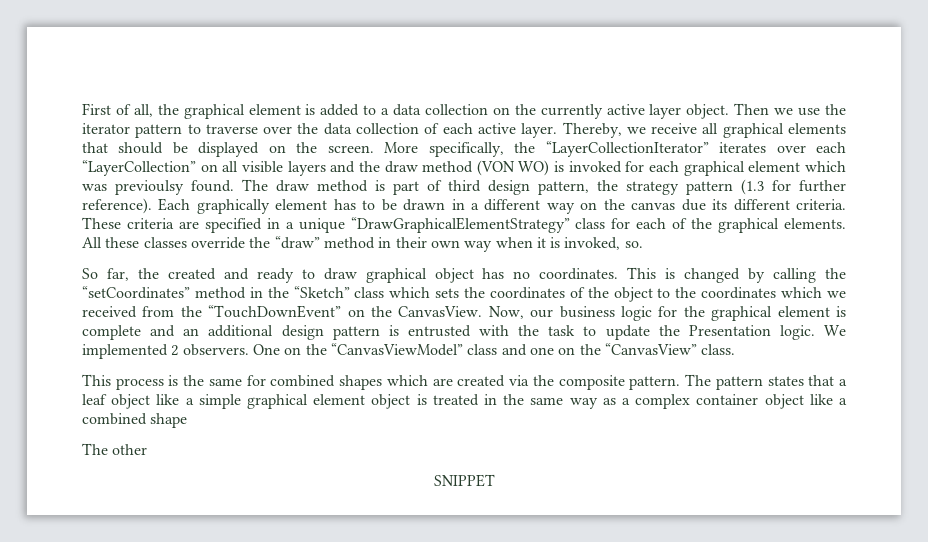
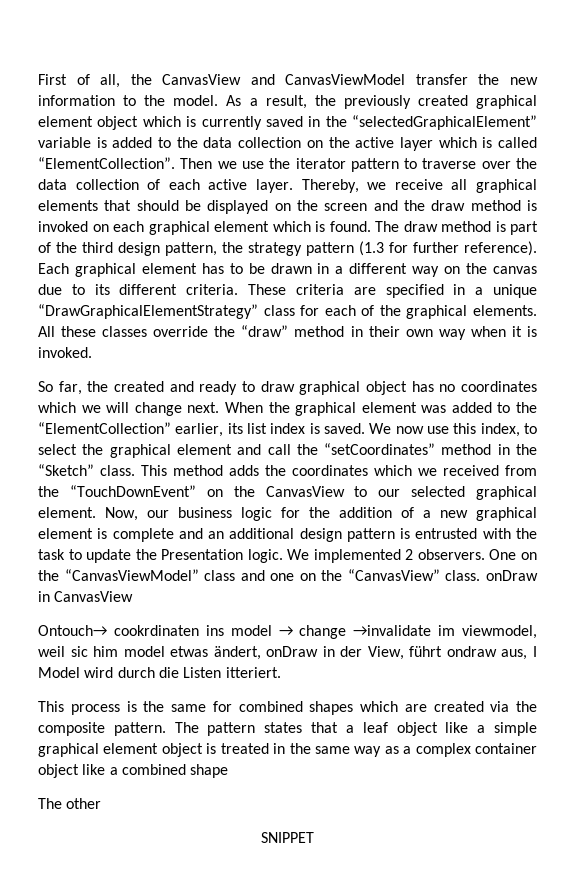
- First of all, the graphical element is added to a data collection on the currently active layer object.
+ First of all, the CanvasView and CanvasViewModel transfer the new information to the model. As a result, the previously created graphical element object which is currently saved in the “selectedGraphicalElement” variable is added to the data collection on the active layer which is called “ElementCollection”.
- Thereby, we receive all graphical elements that should be displayed on the screen. More specifically, the “LayerCollectionIterator” iterates over each “LayerCollection” on all visible layers and the draw method (VON WO) is invoked for each graphical element which was previoulsy found.
+ Thereby, we receive all graphical elements that should be displayed on the screen and the draw method is invoked on each graphical element which is found.
- The draw method is part of third design pattern, the strategy pattern (1.3 for further reference).
+ The draw method is part of the third design pattern, the strategy pattern (1.3 for further reference).
- Each graphically element has to be drawn in a different way on the canvas due its different criteria.
+ Each graphical element has to be drawn in a different way on the canvas due to its different criteria.
- All these classes override the “draw” method in their own way when it is invoked, so.
+ All these classes override the “draw” method in their own way when it is invoked.
- So far, the created and ready to draw graphical object has no coordinates. This is changed by calling the “setCoordinates” method in the “Sketch” class which sets the coordinates of the object to the coordinates which we received from the “TouchDownEvent” on the CanvasView.
+ So far, the created and ready to draw graphical object has no coordinates which we will change next. When the graphical element was added to the “ElementCollection” earlier, its list index is saved. We now use this index, to select the graphical element and call the “setCoordinates” method in the “Sketch” class. This method adds the coordinates which we received from the “TouchDownEvent” on the CanvasView to our selected graphical element.
- Now, our business logic for the graphical element is complete and an additional design pattern is entrusted with the task to update the Presentation logic.
+ Now, our business logic for the addition of a new graphical element is complete and an additional design pattern is entrusted with the task to update the Presentation logic.
- One on the “CanvasViewModel” class and one on the “CanvasView” class.
+ One on the “CanvasViewModel” class and one on the “CanvasView” class. onDraw in CanvasView
+ Ontouch→ cookrdinaten ins model → change →invalidate im viewmodel, weil sic him model etwas ändert, onDraw in der View, führt ondraw aus, I Model wird durch die Listen itteriert.

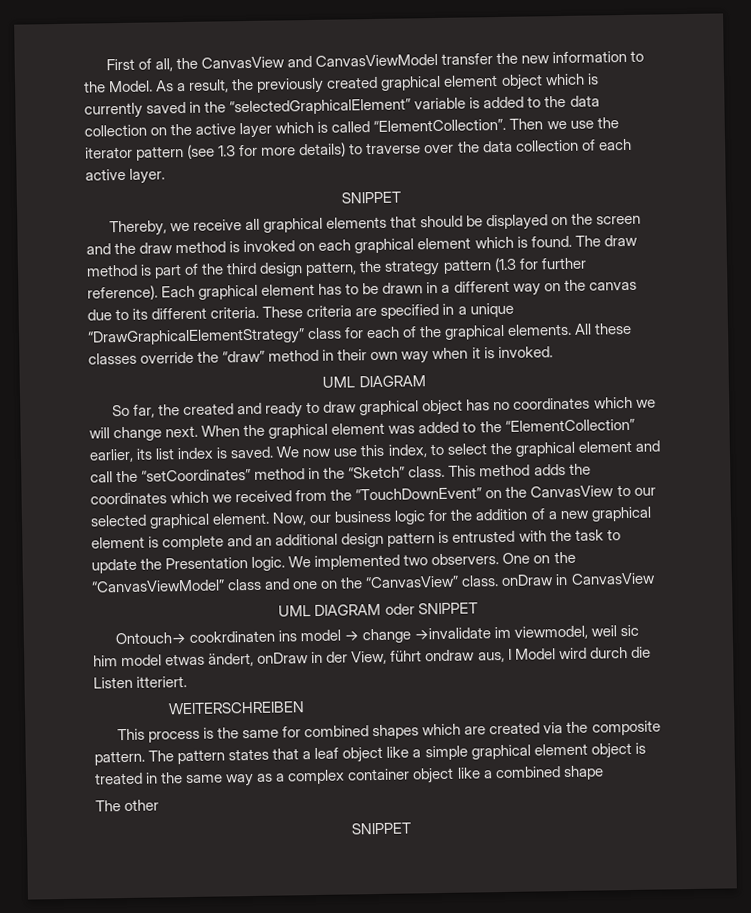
- First of all, the CanvasView and CanvasViewModel transfer the new information to the model.
+ First of all, the CanvasView and CanvasViewModel transfer the new information to the Model.
- Then we use the iterator pattern to traverse over the data collection of each active layer. Thereby, we receive all graphical elements that should be displayed on the screen and the draw method is invoked on each graphical element which is found.
+ Then we use the iterator pattern (see 1.3 for more details) to traverse over the data collection of each active layer.
+ SNIPPET
+ Thereby, we receive all graphical elements that should be displayed on the screen and the draw method is invoked on each graphical element which is found.
  All these classes override the “draw” method in their own way when it is invoked.
+ UML DIAGRAM
- We implemented 2 observers.
+ We implemented two observers.
+ UML DIAGRAM oder SNIPPET
+ WEITERSCHREIBEN

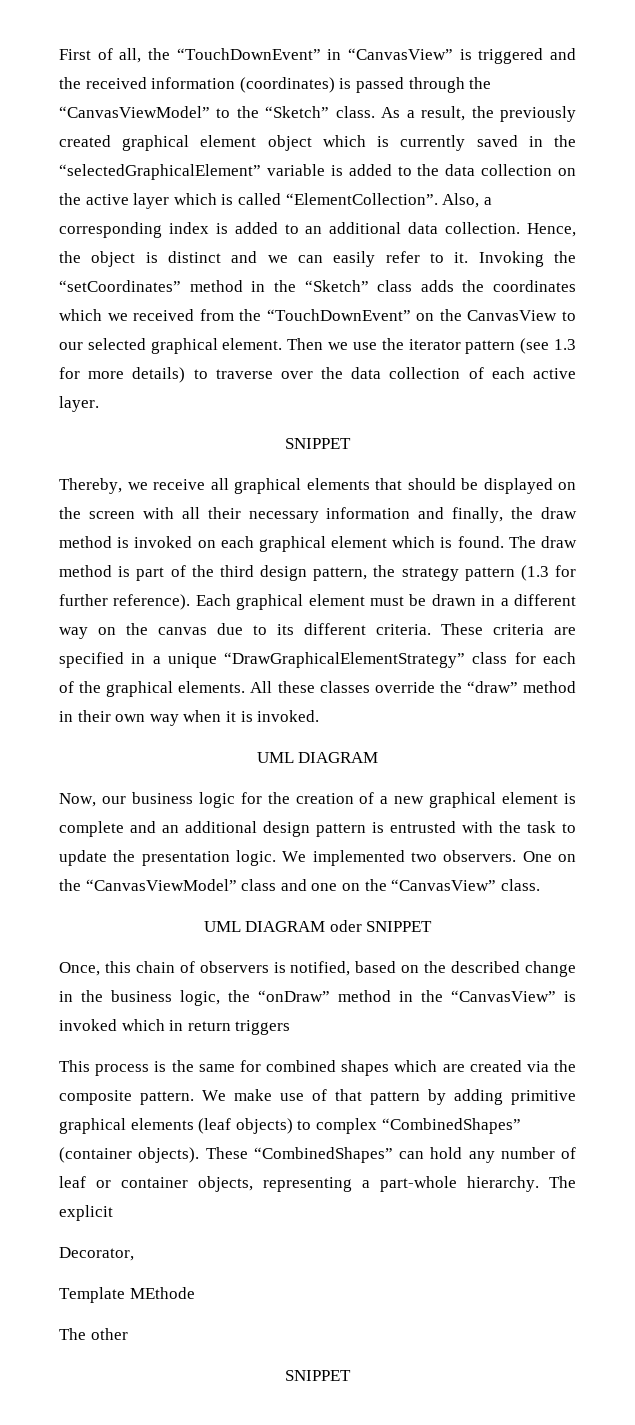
- First of all, the CanvasView and CanvasViewModel transfer the new information to the Model.
+ First of all, the “TouchDownEvent” in “CanvasView” is triggered and the received information (coordinates) is passed through the “CanvasViewModel” to the “Sketch” class.
+ Also, a corresponding index is added to an additional data collection. Hence, the object is distinct and we can easily refer to it. Invoking the “setCoordinates” method in the “Sketch” class adds the coordinates which we received from the “TouchDownEvent” on the CanvasView to our selected graphical element.
- Thereby, we receive all graphical elements that should be displayed on the screen and the draw method is invoked on each graphical element which is found.
+ Thereby, we receive all graphical elements that should be displayed on the screen with all their necessary information and finally, the draw method is invoked on each graphical element which is found.
- Each graphical element has to be drawn in a different way on the canvas due to its different criteria.
+ Each graphical element must be drawn in a different way on the canvas due to its different criteria.
- So far, the created and ready to draw graphical object has no coordinates which we will change next. When the graphical element was added to the “ElementCollection” earlier, its list index is saved. We now use this index, to select the graphical element and call the “setCoordinates” method in the “Sketch” class. This method adds the coordinates which we received from the “TouchDownEvent” on the CanvasView to our selected graphical element. Now, our business logic for the addition of a new graphical element is complete and an additional design pattern is entrusted with the task to update the Presentation logic.
+ Now, our business logic for the creation of a new graphical element is complete and an additional design pattern is entrusted with the task to update the presentation logic.
- One on the “CanvasViewModel” class and one on the “CanvasView” class. onDraw in CanvasView
+ One on the “CanvasViewModel” class and one on the “CanvasView” class.
- Ontouch→ cookrdinaten ins model → change →invalidate im viewmodel, weil sic him model etwas ändert, onDraw in der View, führt ondraw aus, I Model wird durch die Listen itteriert.
- WEITERSCHREIBEN
+ Once, this chain of observers is notified, based on the described change in the business logic, the “onDraw” method in the “CanvasView” is invoked which in return triggers
- The pattern states that a leaf object like a simple graphical element object is treated in the same way as a complex container object like a combined shape
+ We make use of that pattern by adding primitive graphical elements (leaf objects) to complex “CombinedShapes” (container objects). These “CombinedShapes” can hold any number of leaf or container objects, representing a part-whole hierarchy. The explicit
+ Decorator,
+ Template MEthode

